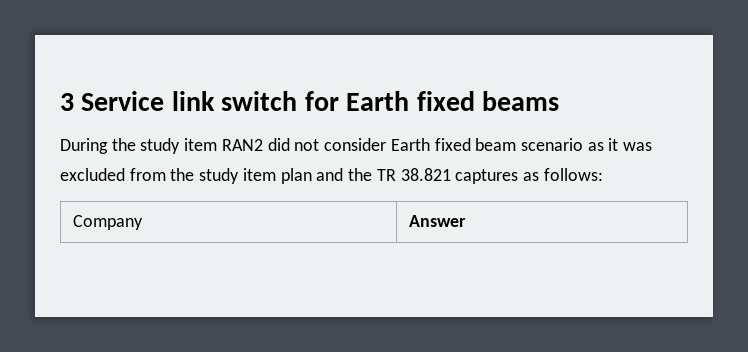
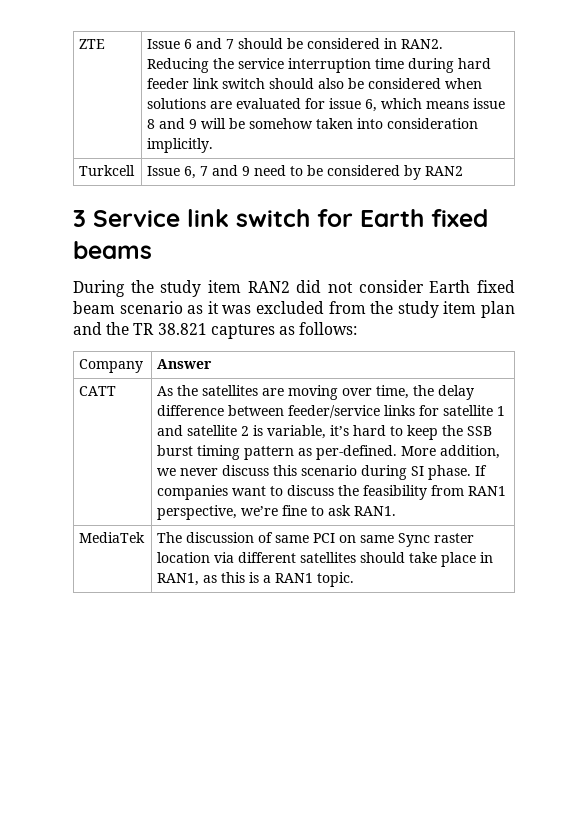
+ ZTE | Issue 6 and 7 should be considered in RAN2. Reducing the service interruption time during hard feeder link switch should also be considered when solutions are evaluated for issue 6, which means issue 8 and 9 will be somehow taken into consideration implicitly.
+ Turkcell | Issue 6, 7 and 9 need to be considered by RAN2
+ CATT | As the satellites are moving over time, the delay difference between feeder/service links for satellite 1 and satellite 2 is variable, it’s hard to keep the SSB burst timing pattern as per-defined. More addition, we never discuss this scenario during SI phase. If companies want to discuss the feasibility from RAN1 perspective, we’re fine to ask RAN1.
+ MediaTek | The discussion of same PCI on same Sync raster location via different satellites should take place in RAN1, as this is a RAN1 topic.

